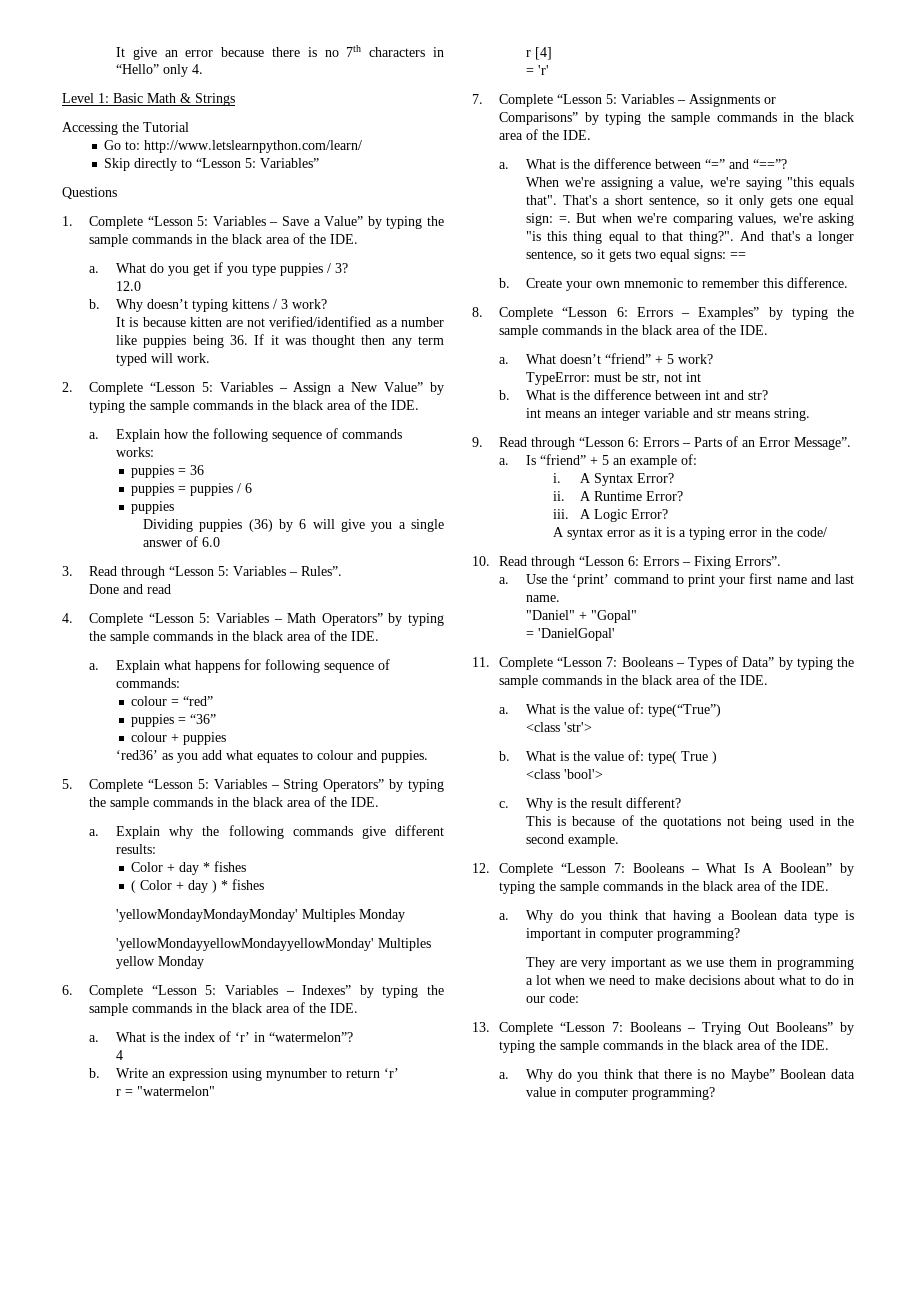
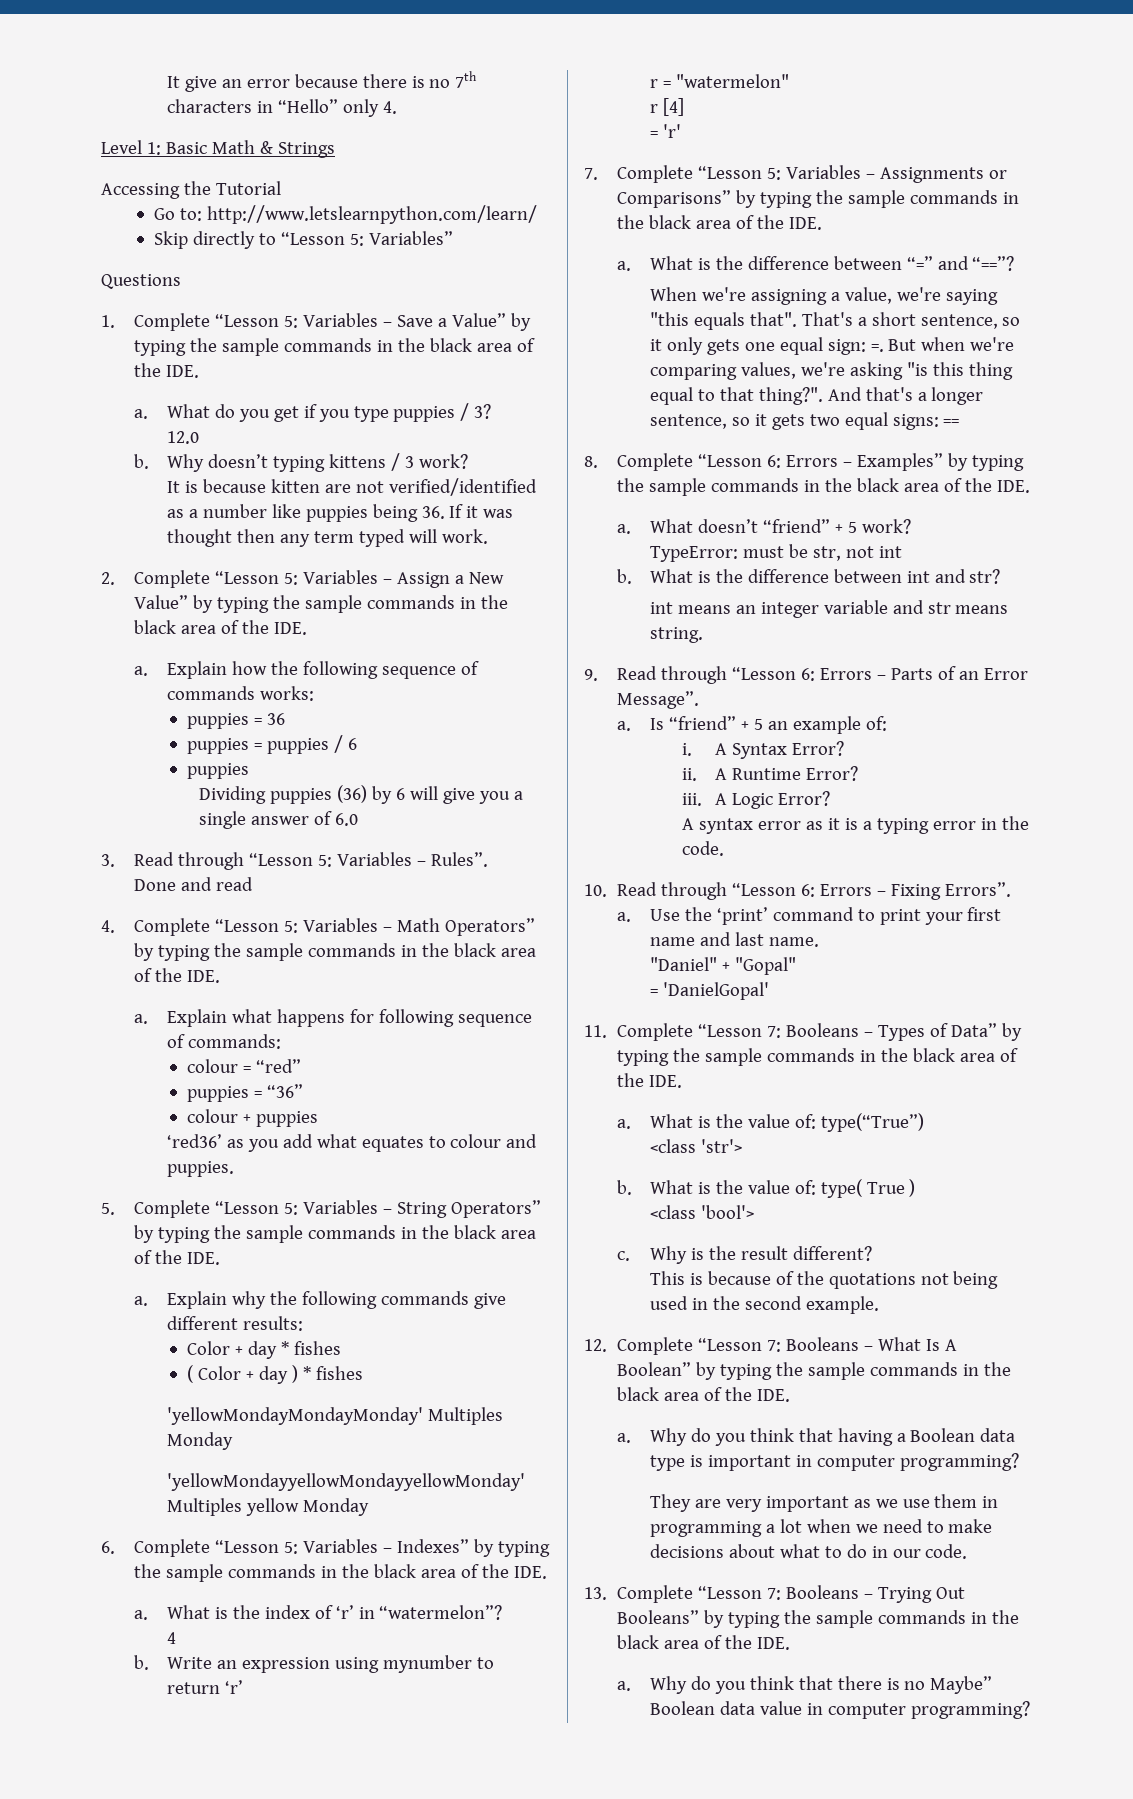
- b. Create your own mnemonic to remember this difference.
- A syntax error as it is a typing error in the code/
+ A syntax error as it is a typing error in the code.
- They are very important as we use them in programming a lot when we need to make decisions about what to do in our code:
+ They are very important as we use them in programming a lot when we need to make decisions about what to do in our code.

